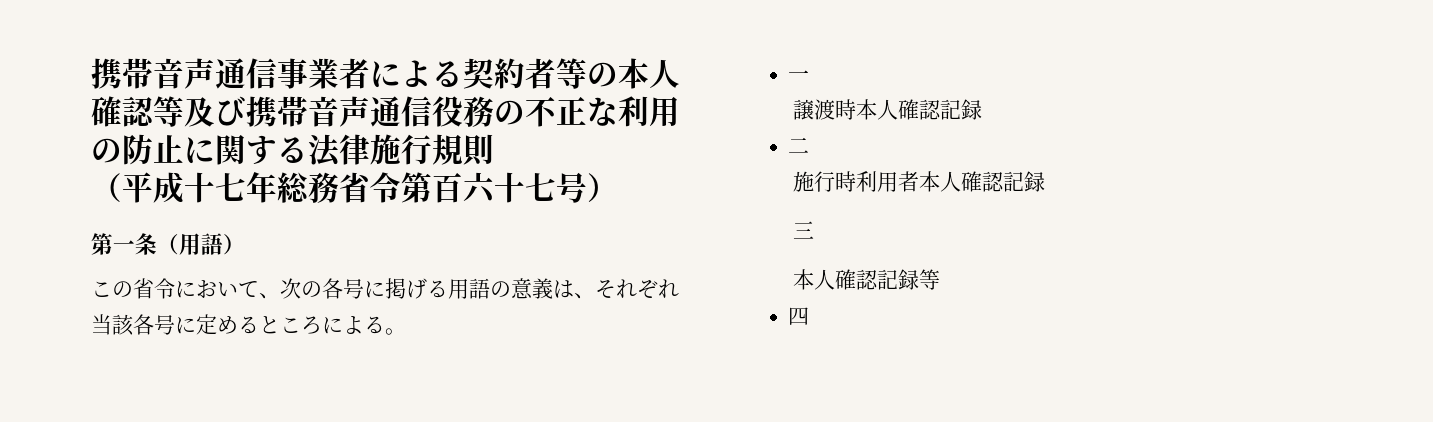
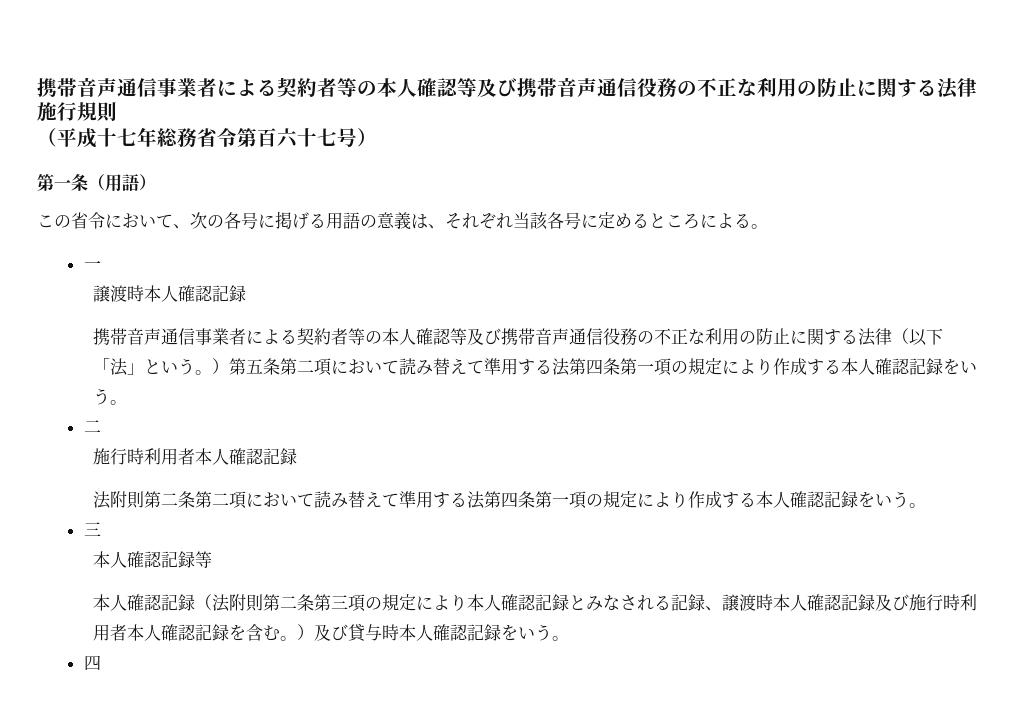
+ 携帯音声通信事業者による契約者等の本人確認等及び携帯音声通信役務の不正な利用の防止に関する法律（以下「法」という。）第五条第二項において読み替えて準用する法第四条第一項の規定により作成する本人確認記録をいう。
+ 法附則第二条第二項において読み替えて準用する法第四条第一項の規定により作成する本人確認記録をいう。
  三
  本人確認記録等
+ 本人確認記録（法附則第二条第三項の規定により本人確認記録とみなされる記録、譲渡時本人確認記録及び施行時利用者本人確認記録を含む。）及び貸与時本人確認記録をいう。

